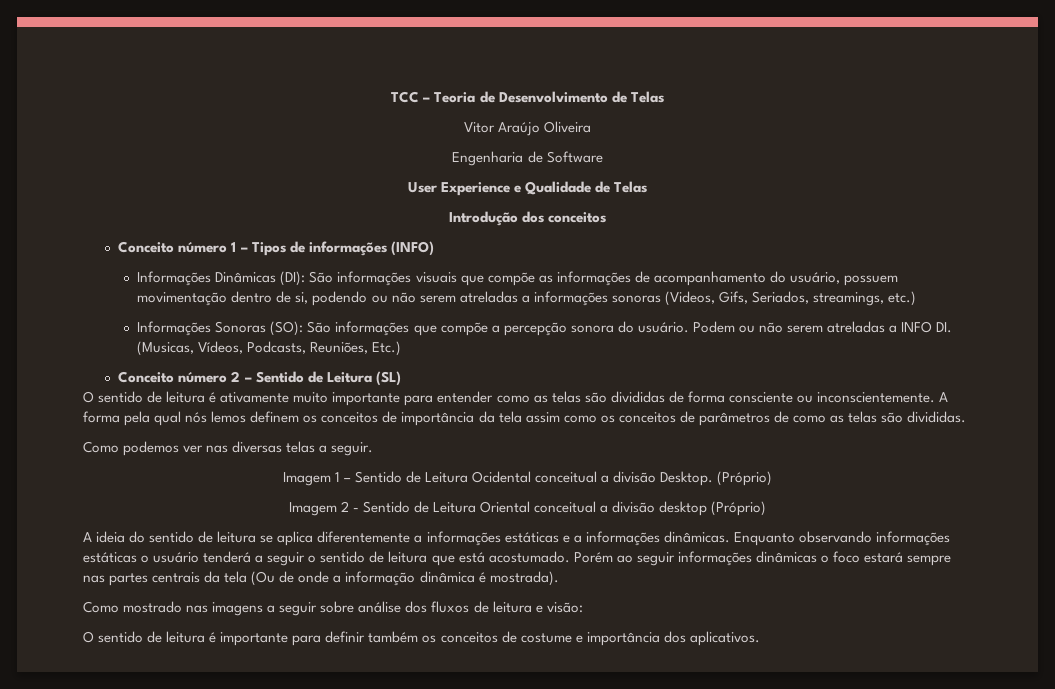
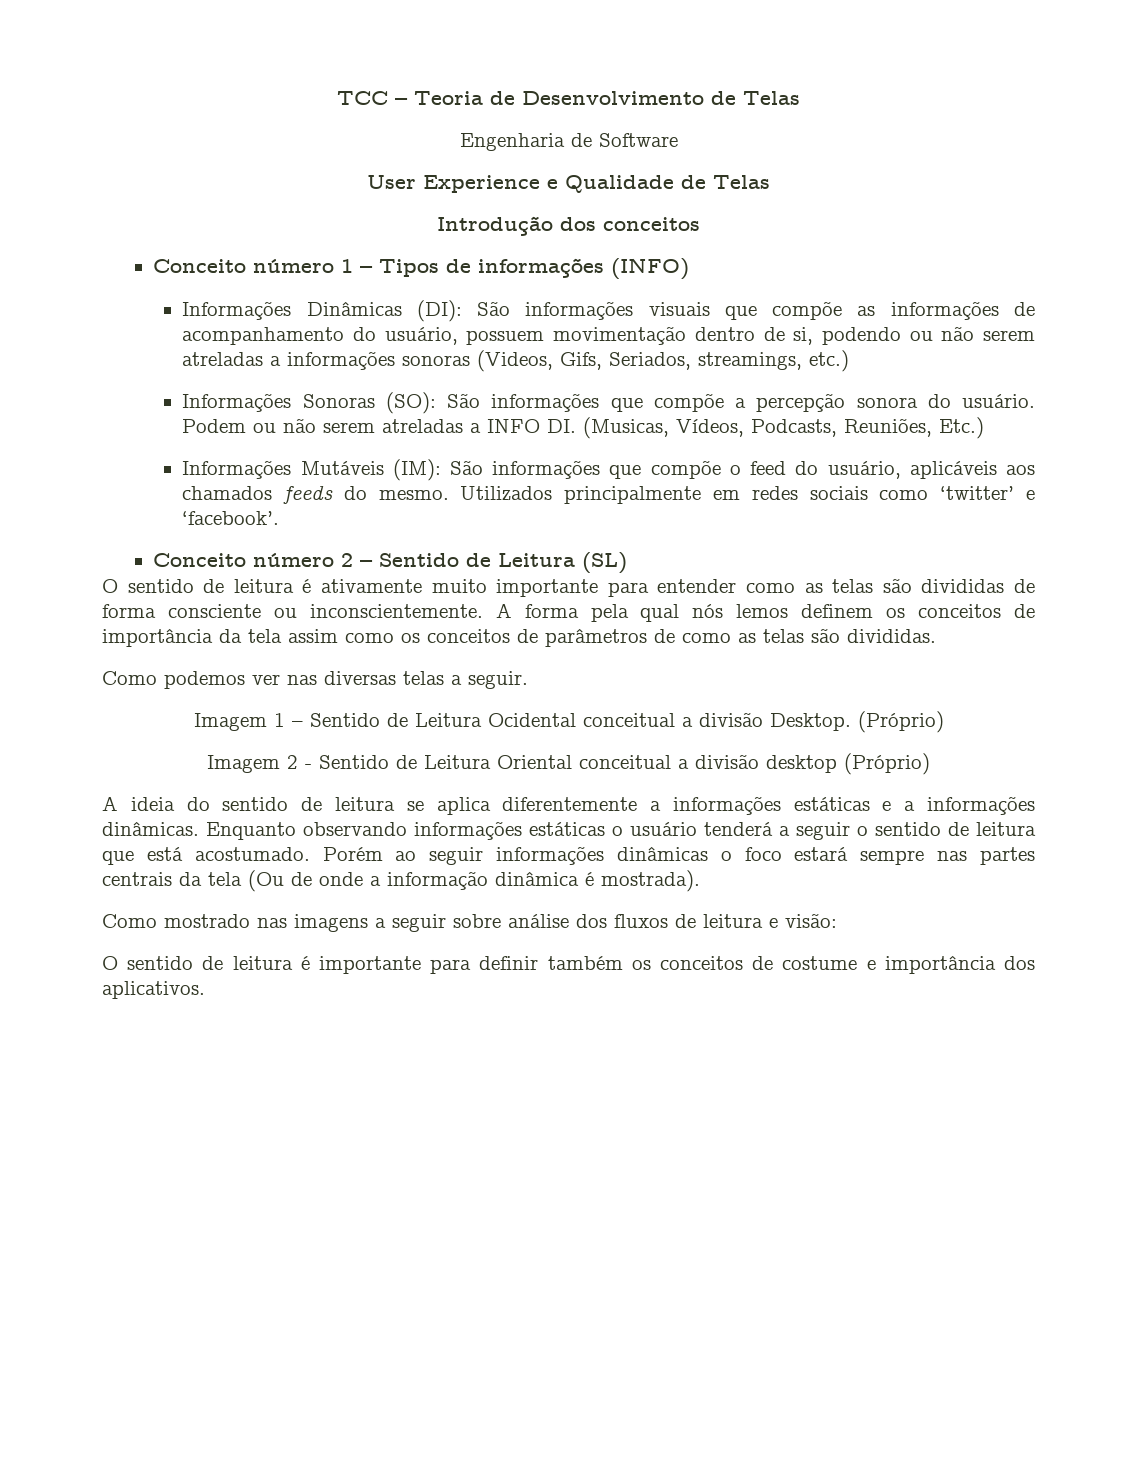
- Vitor Araújo Oliveira
+ Informações Mutáveis (IM): São informações que compõe o feed do usuário, aplicáveis aos chamados feeds do mesmo. Utilizados principalmente em redes sociais como ‘twitter’ e ‘facebook’.

